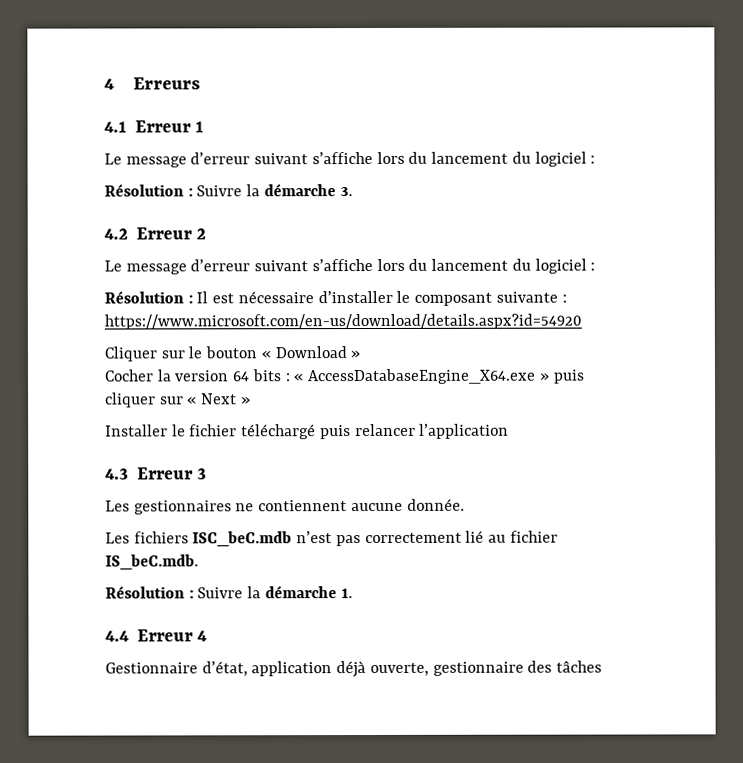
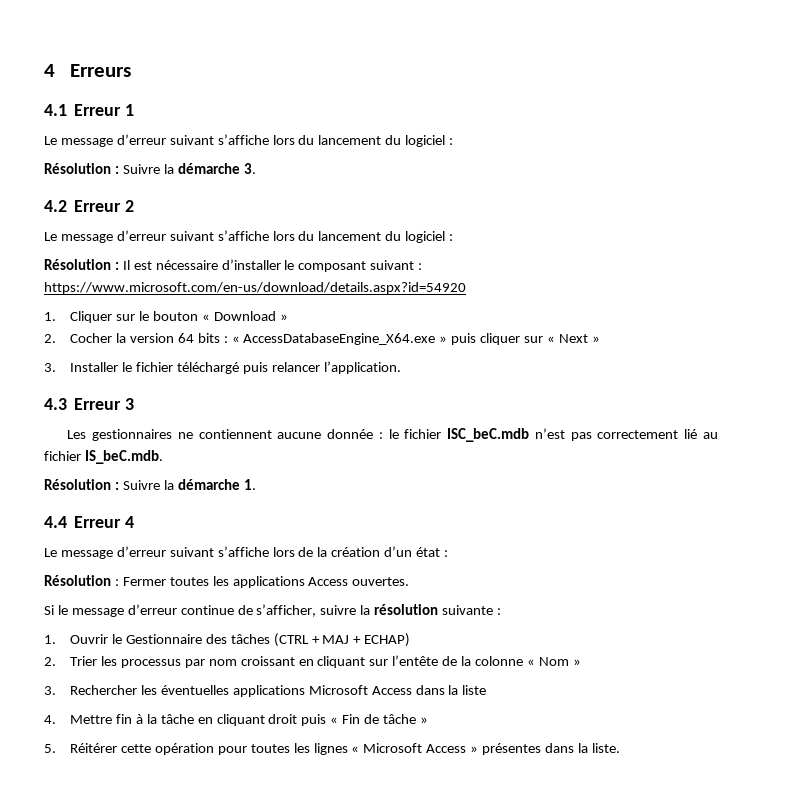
- Résolution : Il est nécessaire d’installer le composant suivante : https://www.microsoft.com/en-us/download/details.aspx?id=54920
+ Résolution : Il est nécessaire d’installer le composant suivant : https://www.microsoft.com/en-us/download/details.aspx?id=54920
- Cliquer sur le bouton « Download »
+ 1. Cliquer sur le bouton « Download »
- Cocher la version 64 bits : « AccessDatabaseEngine_X64.exe » puis cliquer sur « Next »
+ 2. Cocher la version 64 bits : « AccessDatabaseEngine_X64.exe » puis cliquer sur « Next »
- Installer le fichier téléchargé puis relancer l’application
+ 3. Installer le fichier téléchargé puis relancer l’application.
- Les gestionnaires ne contiennent aucune donnée.
- Les fichiers ISC_beC.mdb n’est pas correctement lié au fichier IS_beC.mdb.
+ Les gestionnaires ne contiennent aucune donnée : le fichier ISC_beC.mdb n’est pas correctement lié au fichier IS_beC.mdb.
- Gestionnaire d’état, application déjà ouverte, gestionnaire des tâches
+ Le message d’erreur suivant s’affiche lors de la création d’un état :
+ Résolution : Fermer toutes les applications Access ouvertes.
+ Si le message d’erreur continue de s’afficher, suivre la résolution suivante :
+ 1. Ouvrir le Gestionnaire des tâches (CTRL + MAJ + ECHAP)
+ 2. Trier les processus par nom croissant en cliquant sur l’entête de la colonne « Nom »
+ 3. Rechercher les éventuelles applications Microsoft Access dans la liste
+ 4. Mettre fin à la tâche en cliquant droit puis « Fin de tâche »
+ 5. Réitérer cette opération pour toutes les lignes « Microsoft Access » présentes dans la liste.

